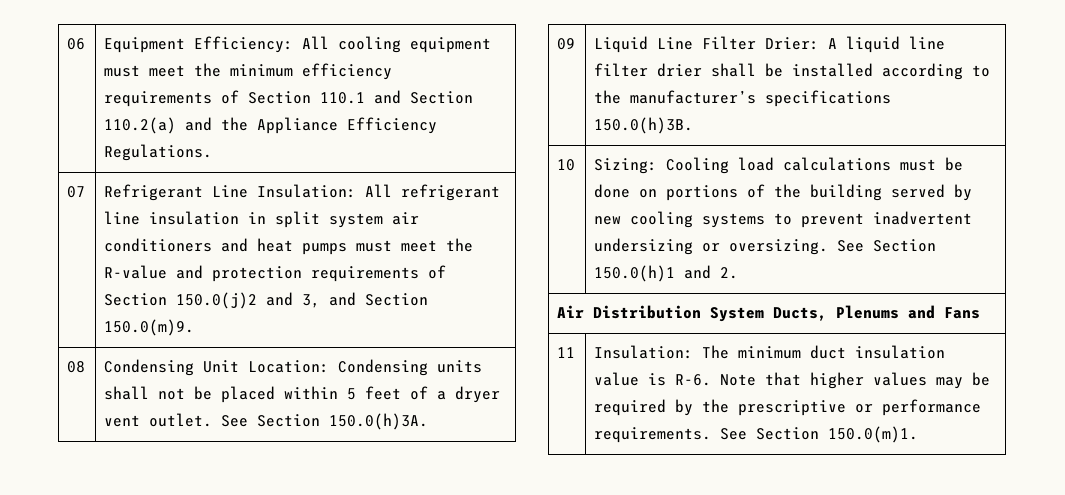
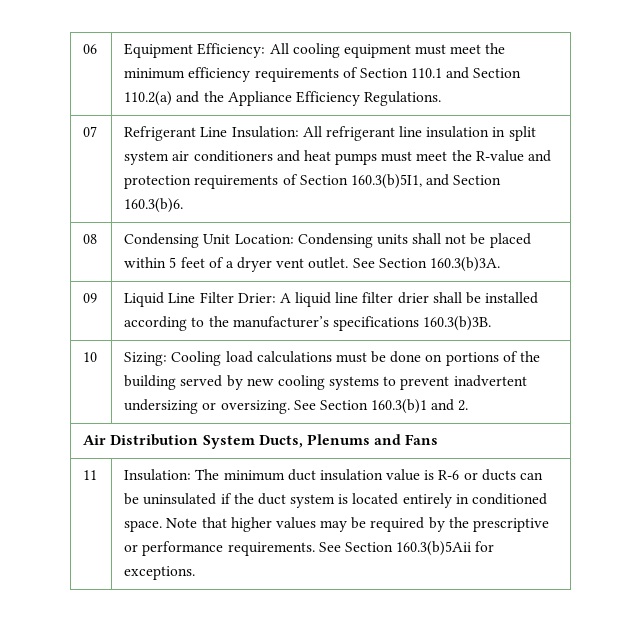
- 07 | Refrigerant Line Insulation: All refrigerant line insulation in split system air conditioners and heat pumps must meet the R-value and protection requirements of Section 150.0(j)2 and 3, and Section 150.0(m)9.
+ 07 | Refrigerant Line Insulation: All refrigerant line insulation in split system air conditioners and heat pumps must meet the R-value and protection requirements of Section 160.3(b)5I1, and Section 160.3(b)6.
- 08 | Condensing Unit Location: Condensing units shall not be placed within 5 feet of a dryer vent outlet. See Section 150.0(h)3A.
+ 08 | Condensing Unit Location: Condensing units shall not be placed within 5 feet of a dryer vent outlet. See Section 160.3(b)3A.
- 09 | Liquid Line Filter Drier: A liquid line filter drier shall be installed according to the manufacturer’s specifications 150.0(h)3B.
+ 09 | Liquid Line Filter Drier: A liquid line filter drier shall be installed according to the manufacturer’s specifications 160.3(b)3B.
- 10 | Sizing: Cooling load calculations must be done on portions of the building served by new cooling systems to prevent inadvertent undersizing or oversizing. See Section 150.0(h)1 and 2.
+ 10 | Sizing: Cooling load calculations must be done on portions of the building served by new cooling systems to prevent inadvertent undersizing or oversizing. See Section 160.3(b)1 and 2.
- Insulation: The minimum duct insulation value is R-6. Note that higher values may be required by the prescriptive or performance requirements.
+ Insulation: The minimum duct insulation value is R-6 or ducts can be uninsulated if the duct system is located entirely in conditioned space. Note that higher values may be required by the prescriptive or performance requirements.
- See Section 150.0(m)1.
+ See Section 160.3(b)5Aii for exceptions.

